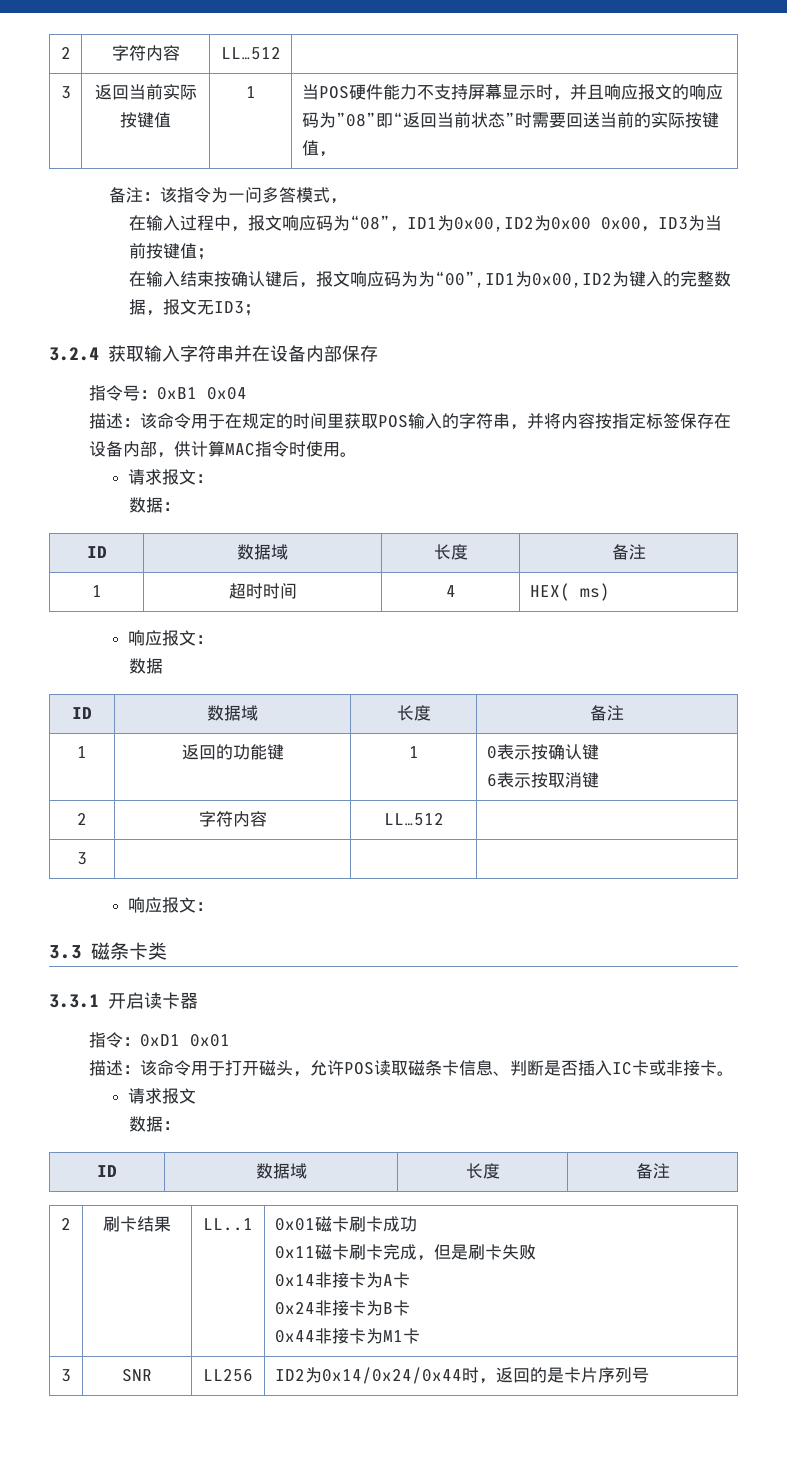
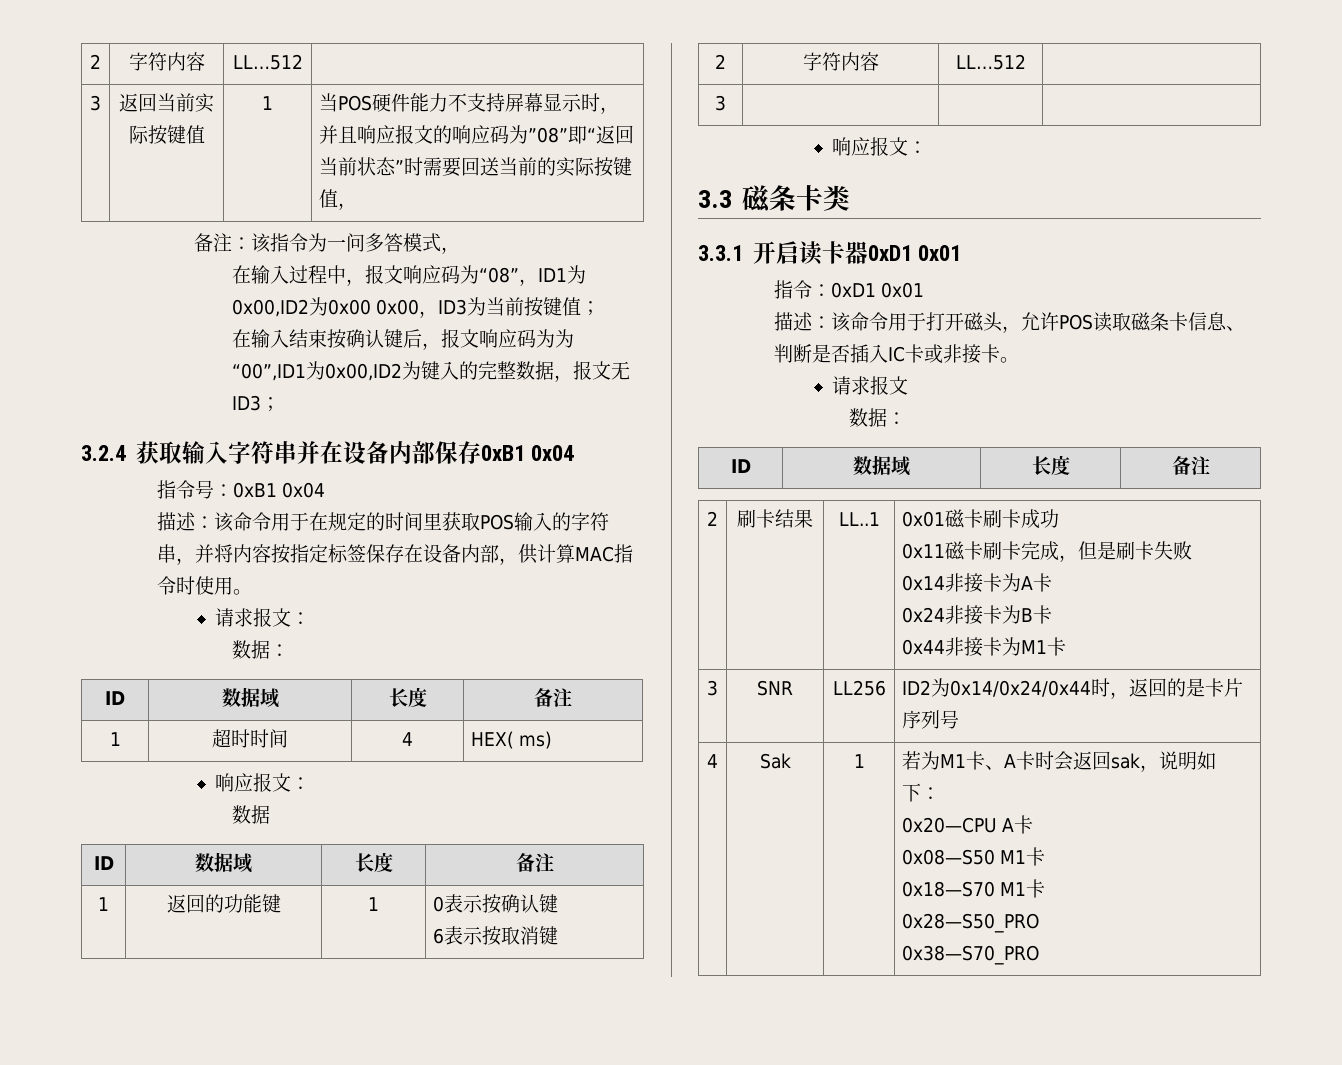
- 3.2.4获取输入字符串并在设备内部保存
+ 3.2.4获取输入字符串并在设备内部保存0xB1 0x04
- 3.3.1开启读卡器
+ 3.3.1开启读卡器0xD1 0x01
+ 4 | Sak | 1 | 若为M1卡、A卡时会返回sak，说明如下：
+ 0x20—CPU A卡
+ 0x08—S50 M1卡
+ 0x18—S70 M1卡
+ 0x28—S50_PRO
+ 0x38—S70_PRO

